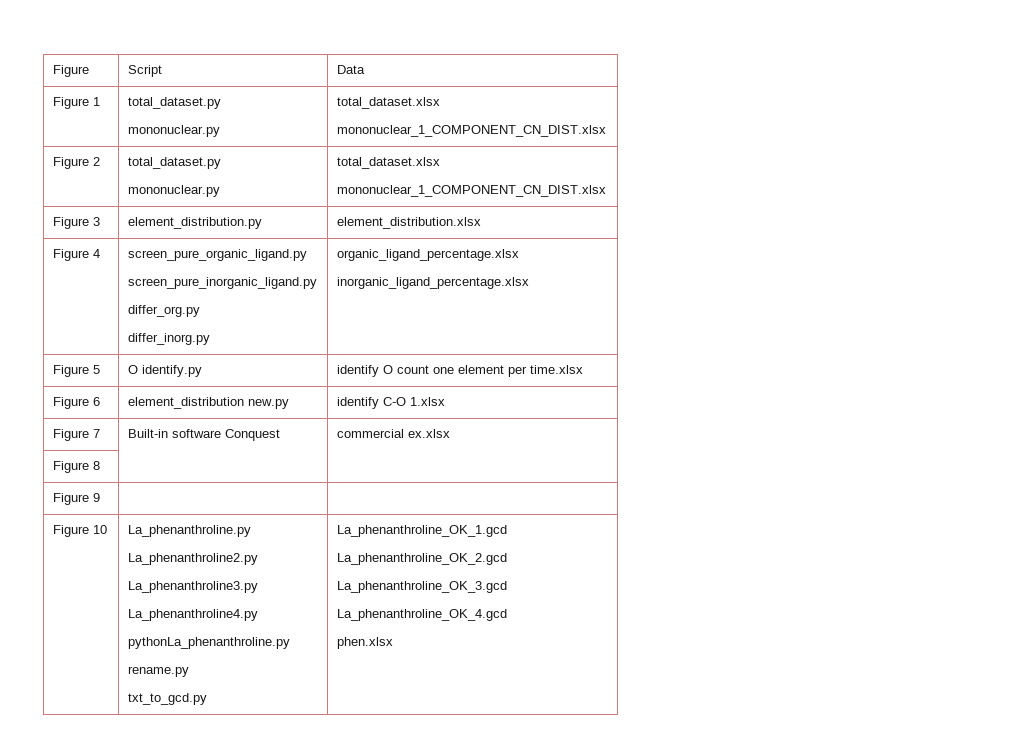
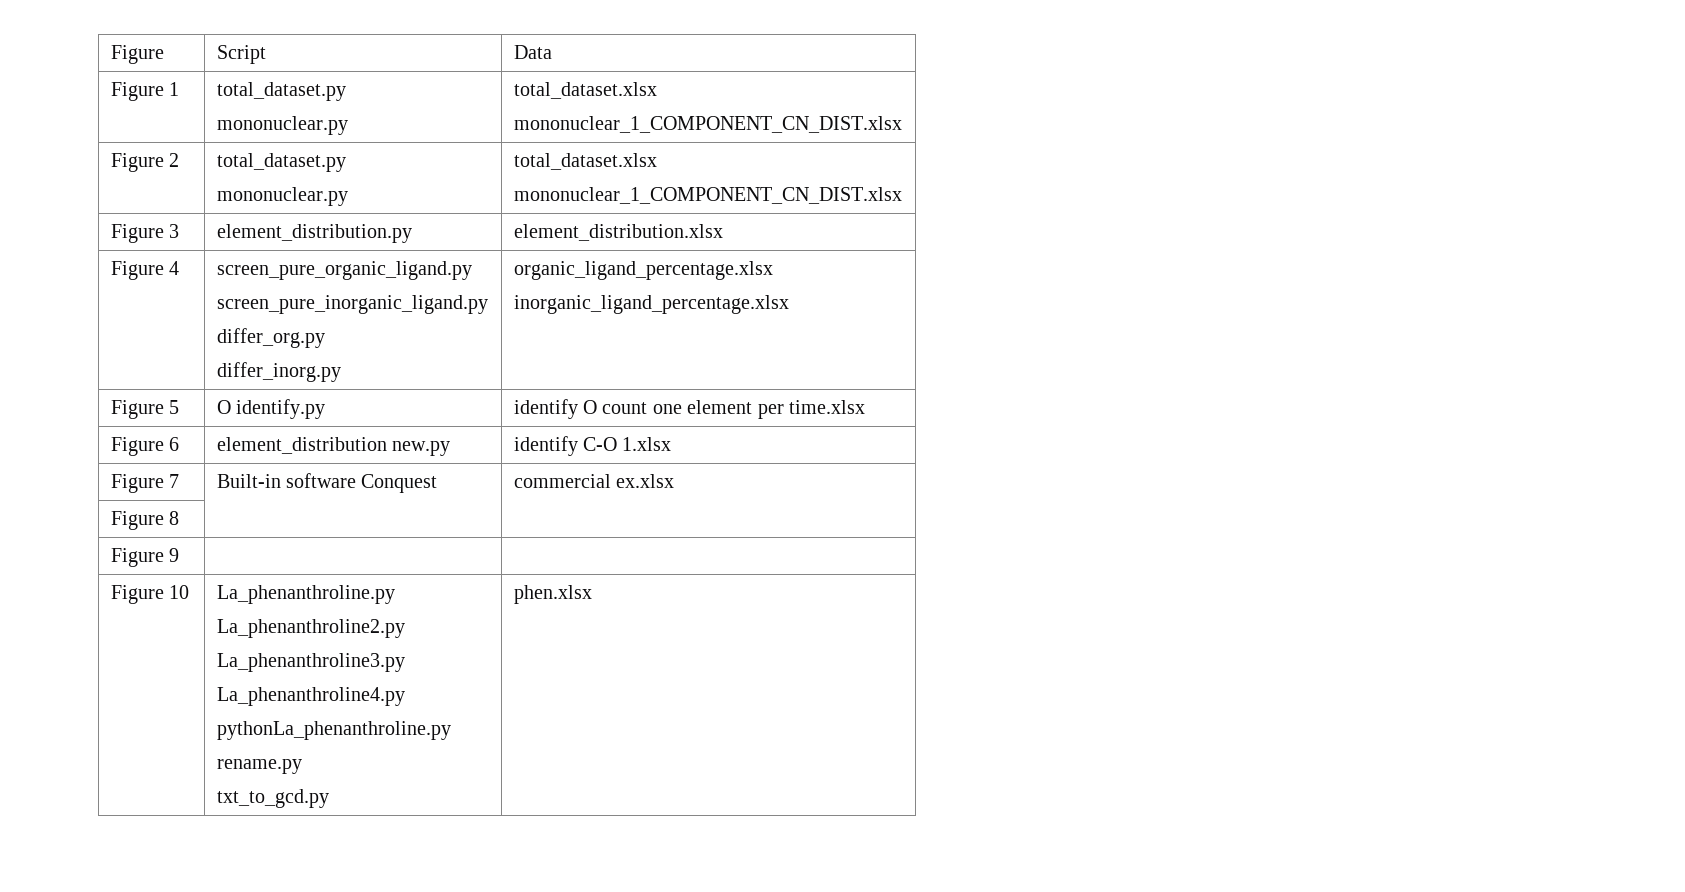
  Figure 10 | La_phenanthroline.py
  La_phenanthroline2.py
  La_phenanthroline3.py
  La_phenanthroline4.py
  pythonLa_phenanthroline.py
  rename.py
- txt_to_gcd.py | La_phenanthroline_OK_1.gcd
- La_phenanthroline_OK_2.gcd
- La_phenanthroline_OK_3.gcd
- La_phenanthroline_OK_4.gcd
- phen.xlsx
+ txt_to_gcd.py | phen.xlsx

